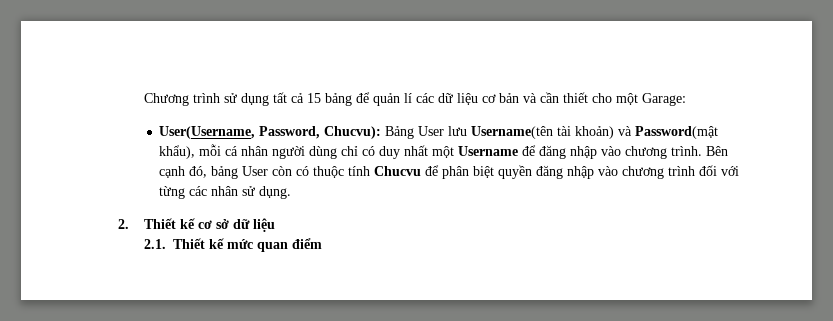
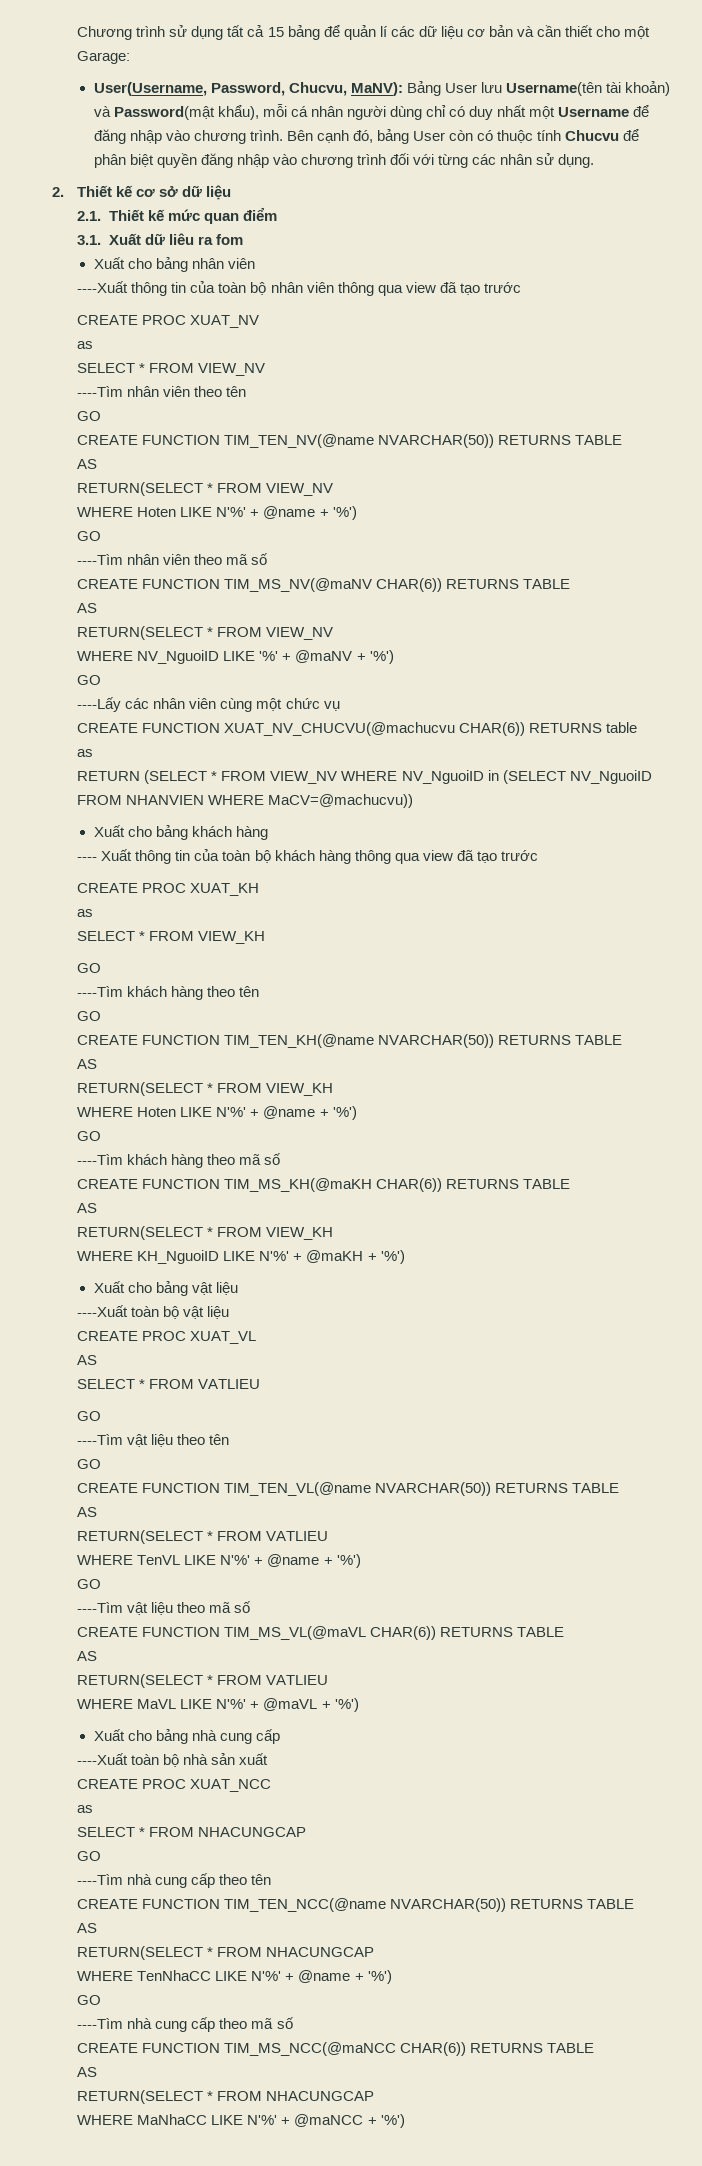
- User(Username, Password, Chucvu): Bảng User lưu Username(tên tài khoản) và Password(mật khẩu), mỗi cá nhân người dùng chỉ có duy nhất một Username để đăng nhập vào chương trình.
+ User(Username, Password, Chucvu, MaNV): Bảng User lưu Username(tên tài khoản) và Password(mật khẩu), mỗi cá nhân người dùng chỉ có duy nhất một Username để đăng nhập vào chương trình.
+ 3.1. Xuất dữ liêu ra fom
+ Xuất cho bảng nhân viên
+ ----Xuất thông tin của toàn bộ nhân viên thông qua view đã tạo trước
+ CREATE PROC XUAT_NV
+ as
+ SELECT * FROM VIEW_NV
+ ----Tìm nhân viên theo tên
+ GO
+ CREATE FUNCTION TIM_TEN_NV(@name NVARCHAR(50)) RETURNS TABLE
+ AS
+ RETURN(SELECT * FROM VIEW_NV
+ WHERE Hoten LIKE N'%' + @name + '%')
+ GO
+ ----Tìm nhân viên theo mã số
+ CREATE FUNCTION TIM_MS_NV(@maNV CHAR(6)) RETURNS TABLE
+ AS
+ RETURN(SELECT * FROM VIEW_NV
+ WHERE NV_NguoiID LIKE '%' + @maNV + '%')
+ GO
+ ----Lấy các nhân viên cùng một chức vụ
+ CREATE FUNCTION XUAT_NV_CHUCVU(@machucvu CHAR(6)) RETURNS table
+ as
+ RETURN (SELECT * FROM VIEW_NV WHERE NV_NguoiID in (SELECT NV_NguoiID FROM NHANVIEN WHERE MaCV=@machucvu))
+ Xuất cho bảng khách hàng
+ ---- Xuất thông tin của toàn bộ khách hàng thông qua view đã tạo trước
+ CREATE PROC XUAT_KH
+ as
+ SELECT * FROM VIEW_KH
+ GO
+ ----Tìm khách hàng theo tên
+ GO
+ CREATE FUNCTION TIM_TEN_KH(@name NVARCHAR(50)) RETURNS TABLE
+ AS
+ RETURN(SELECT * FROM VIEW_KH
+ WHERE Hoten LIKE N'%' + @name + '%')
+ GO
+ ----Tìm khách hàng theo mã số
+ CREATE FUNCTION TIM_MS_KH(@maKH CHAR(6)) RETURNS TABLE
+ AS
+ RETURN(SELECT * FROM VIEW_KH
+ WHERE KH_NguoiID LIKE N'%' + @maKH + '%')
+ Xuất cho bảng vật liệu
+ ----Xuất toàn bộ vật liệu
+ CREATE PROC XUAT_VL
+ AS
+ SELECT * FROM VATLIEU
+ GO
+ ----Tìm vật liệu theo tên
+ GO
+ CREATE FUNCTION TIM_TEN_VL(@name NVARCHAR(50)) RETURNS TABLE
+ AS
+ RETURN(SELECT * FROM VATLIEU
+ WHERE TenVL LIKE N'%' + @name + '%')
+ GO
+ ----Tìm vật liệu theo mã số
+ CREATE FUNCTION TIM_MS_VL(@maVL CHAR(6)) RETURNS TABLE
+ AS
+ RETURN(SELECT * FROM VATLIEU
+ WHERE MaVL LIKE N'%' + @maVL + '%')
+ Xuất cho bảng nhà cung cấp
+ ----Xuất toàn bộ nhà sản xuất
+ CREATE PROC XUAT_NCC
+ as
+ SELECT * FROM NHACUNGCAP
+ GO
+ ----Tìm nhà cung cấp theo tên
+ CREATE FUNCTION TIM_TEN_NCC(@name NVARCHAR(50)) RETURNS TABLE
+ AS
+ RETURN(SELECT * FROM NHACUNGCAP
+ WHERE TenNhaCC LIKE N'%' + @name + '%')
+ GO
+ ----Tìm nhà cung cấp theo mã số
+ CREATE FUNCTION TIM_MS_NCC(@maNCC CHAR(6)) RETURNS TABLE
+ AS
+ RETURN(SELECT * FROM NHACUNGCAP
+ WHERE MaNhaCC LIKE N'%' + @maNCC + '%')

